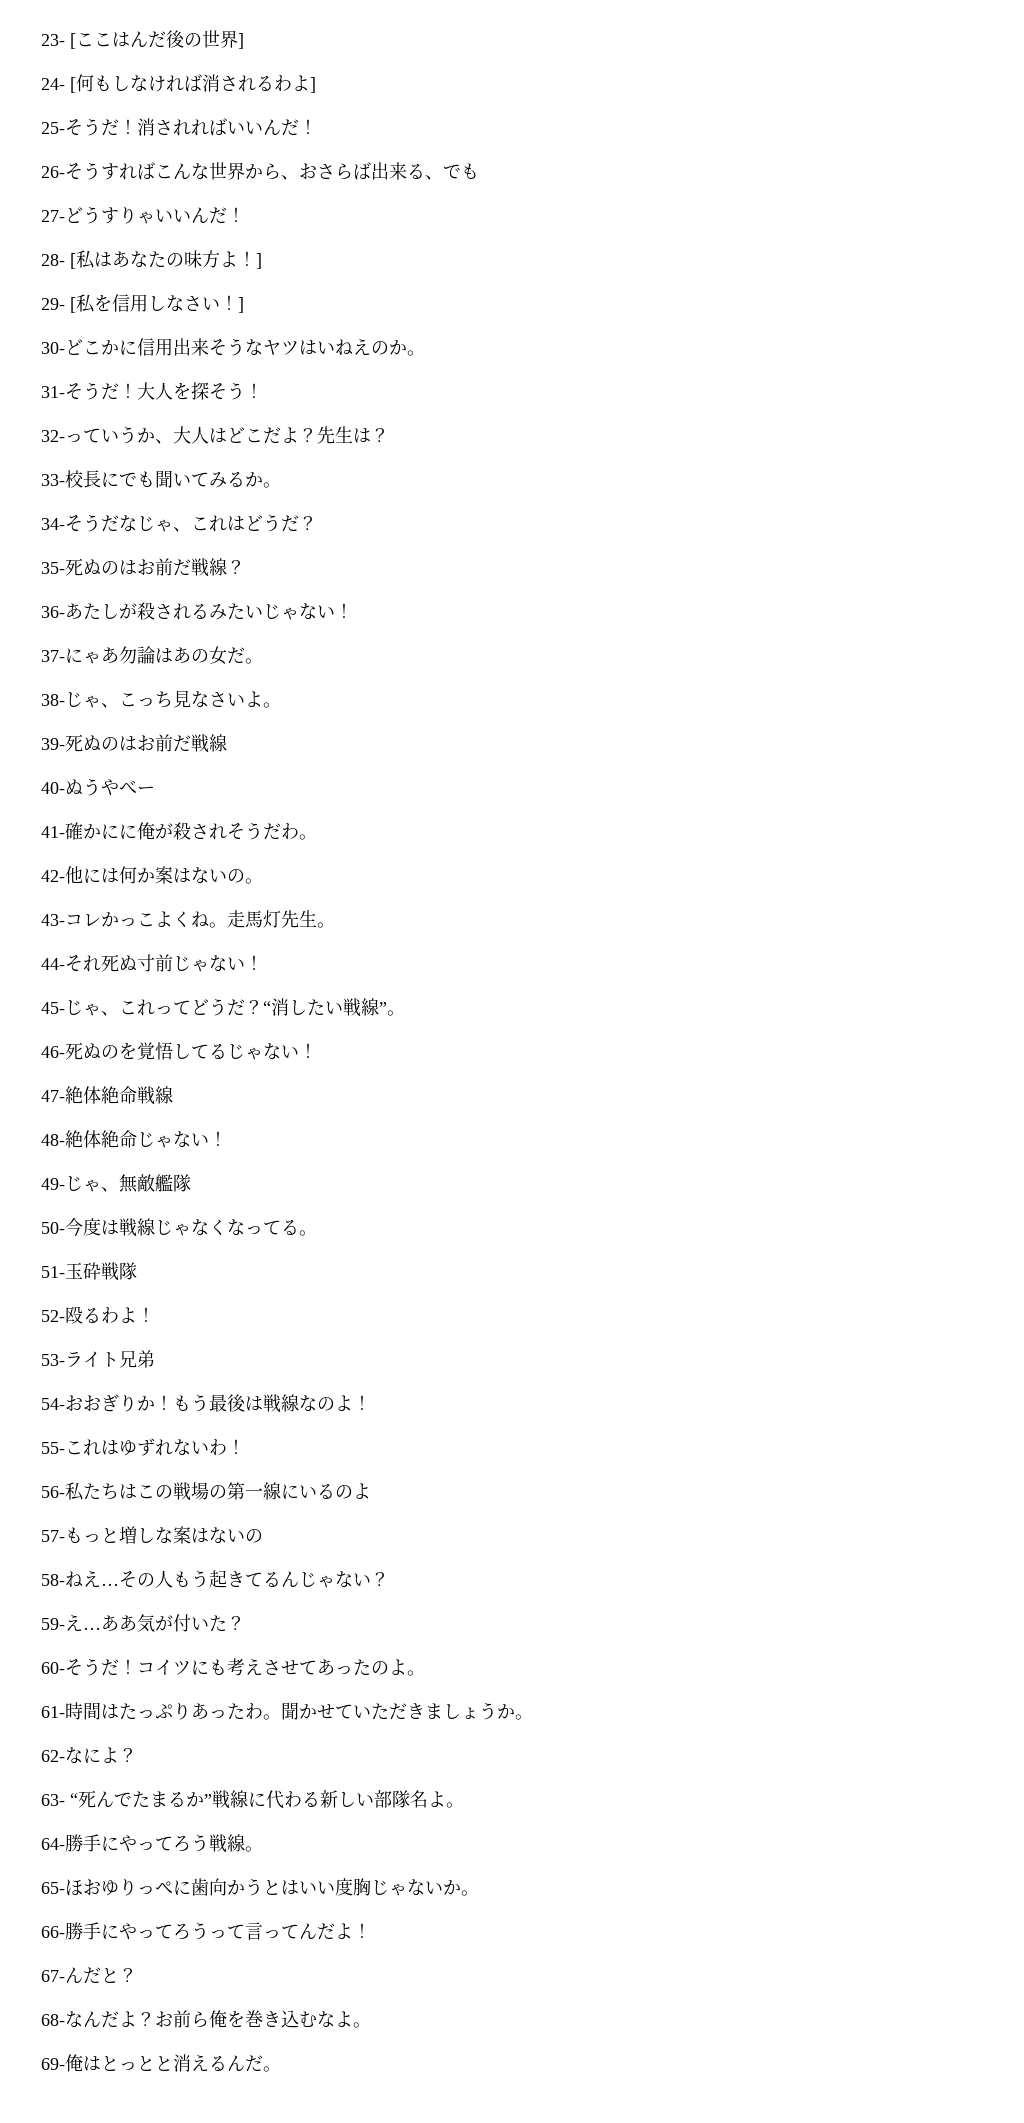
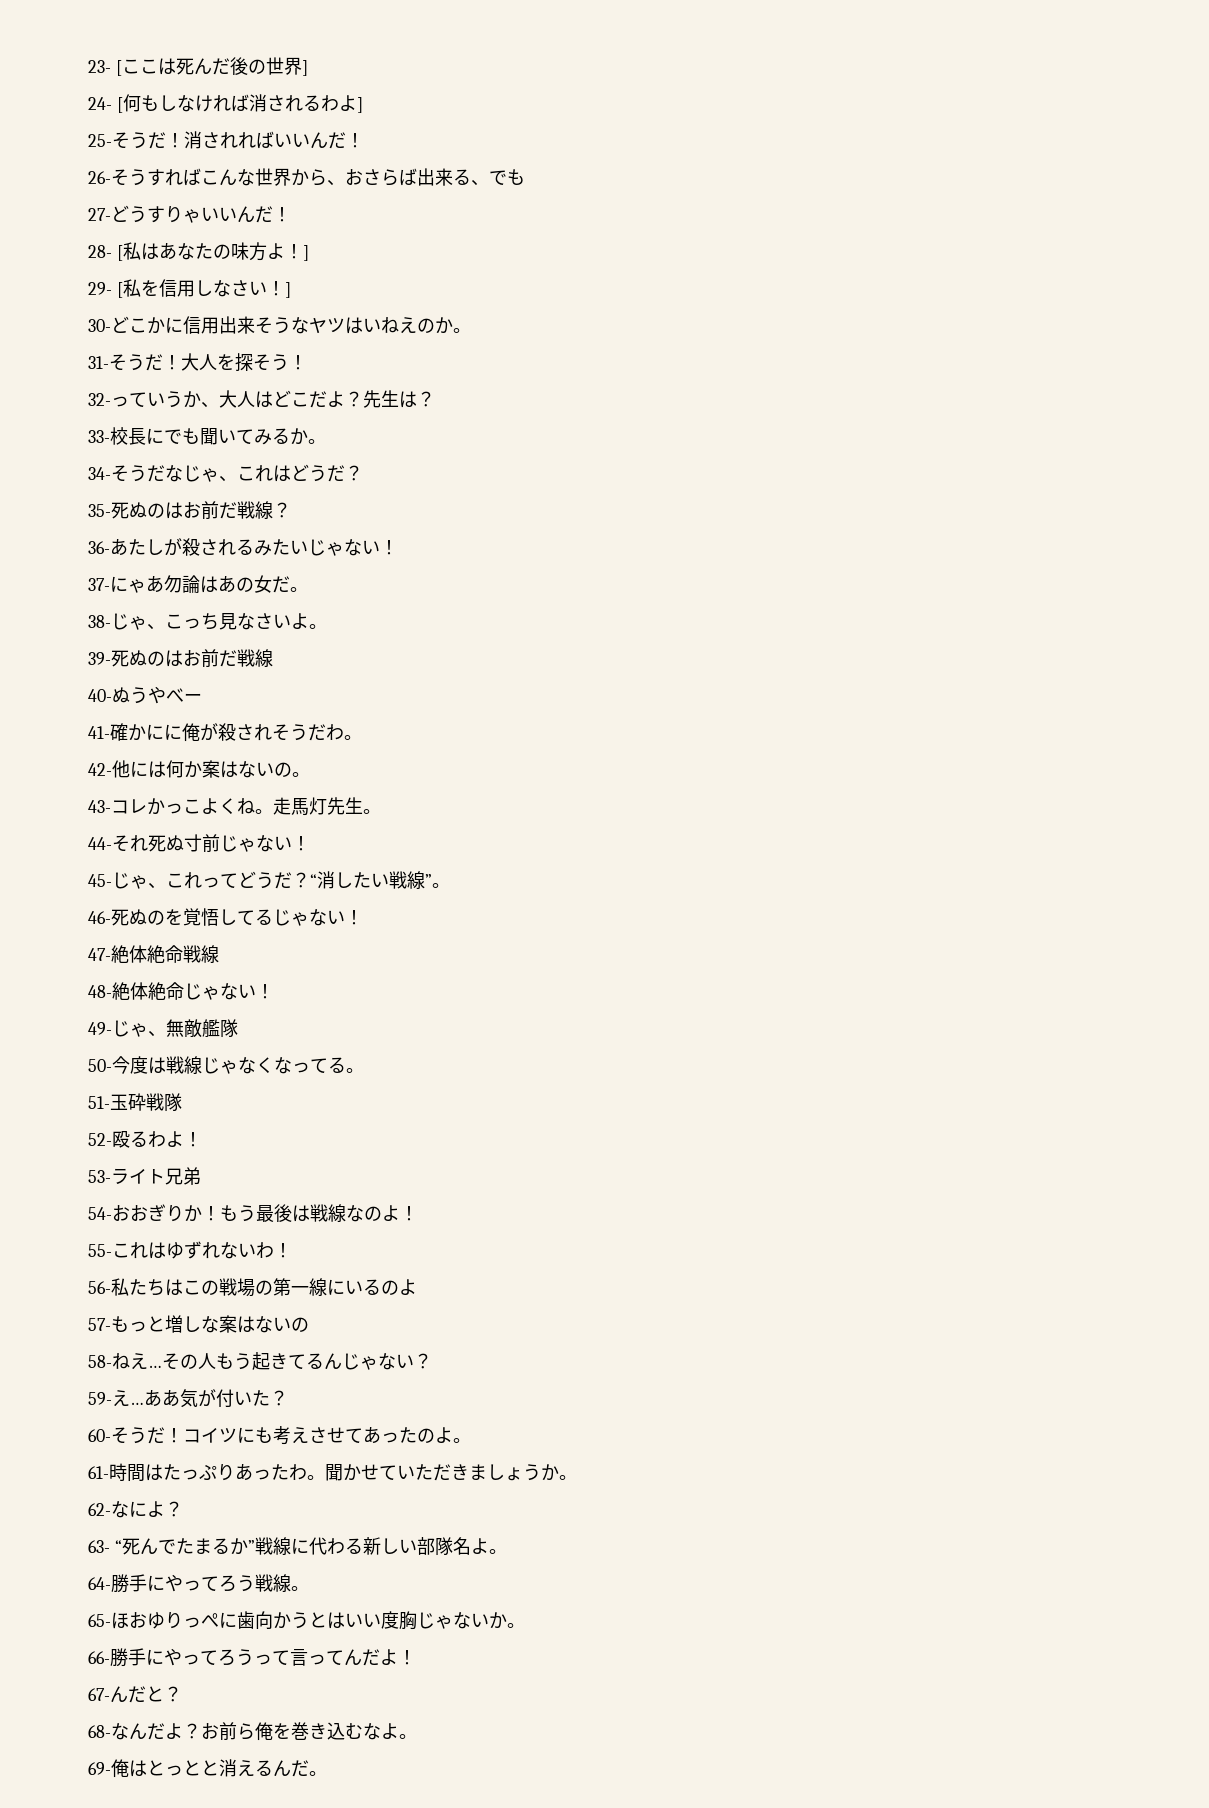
- 23- [ここはんだ後の世界]
+ 23- [ここは死んだ後の世界]

